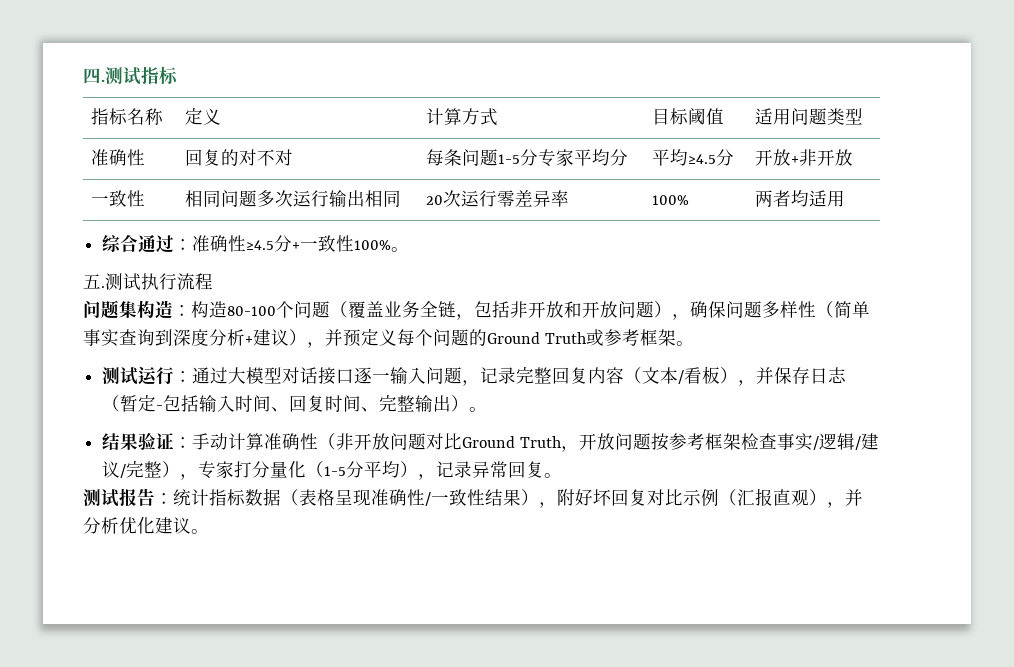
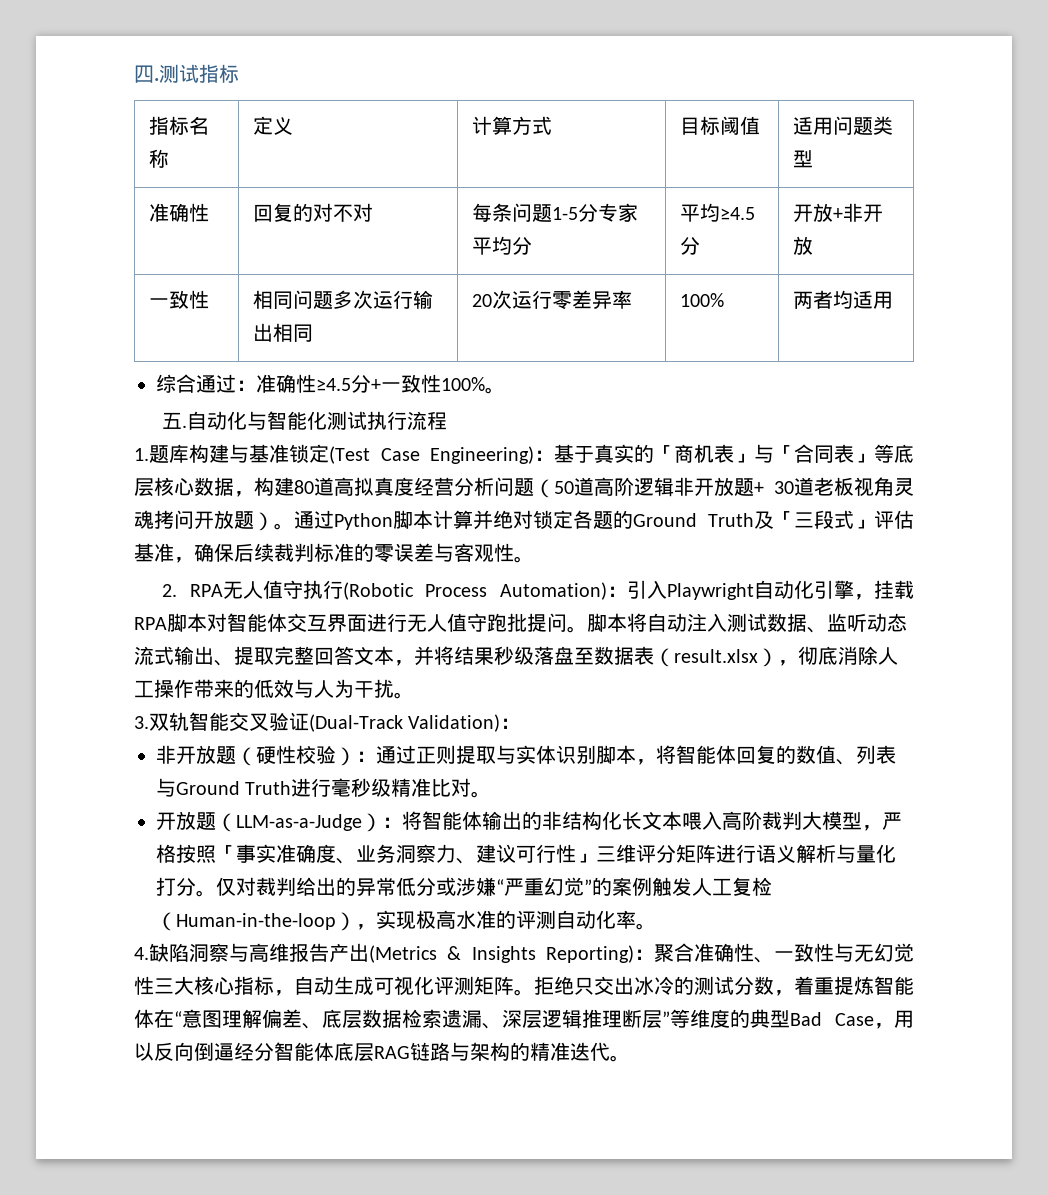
- 测试执行流程
+ 自动化与智能化测试执行流程
- 问题集构造：构造80-100个问题（覆盖业务全链，包括非开放和开放问题），确保问题多样性（简单事实查询到深度分析+建议），并预定义每个问题的Ground Truth或参考框架。
- 测试运行：通过大模型对话接口逐一输入问题，记录完整回复内容（文本/看板），并保存日志（暂定-包括输入时间、回复时间、完整输出）。
- 结果验证：手动计算准确性（非开放问题对比Ground Truth，开放问题按参考框架检查事实/逻辑/建议/完整），专家打分量化（1-5分平均），记录异常回复。
- 测试报告：统计指标数据（表格呈现准确性/一致性结果），附好坏回复对比示例（汇报直观），并分析优化建议。
+ 1.题库构建与基准锁定(Test Case Engineering)：基于真实的「商机表」与「合同表」等底层核心数据，构建80道高拟真度经营分析问题（50道高阶逻辑非开放题+ 30道老板视角灵魂拷问开放题）。通过Python脚本计算并绝对锁定各题的Ground Truth及「三段式」评估基准，确保后续裁判标准的零误差与客观性。
+ 2. RPA无人值守执行(Robotic Process Automation)：引入Playwright自动化引擎，挂载RPA脚本对智能体交互界面进行无人值守跑批提问。脚本将自动注入测试数据、监听动态流式输出、提取完整回答文本，并将结果秒级落盘至数据表（result.xlsx），彻底消除人工操作带来的低效与人为干扰。
+ 3.双轨智能交叉验证(Dual-Track Validation)：
+ 非开放题（硬性校验）：通过正则提取与实体识别脚本，将智能体回复的数值、列表与Ground Truth进行毫秒级精准比对。
+ 开放题（LLM-as-a-Judge）：将智能体输出的非结构化长文本喂入高阶裁判大模型，严格按照「事实准确度、业务洞察力、建议可行性」三维评分矩阵进行语义解析与量化打分。仅对裁判给出的异常低分或涉嫌“严重幻觉”的案例触发人工复检（Human-in-the-loop），实现极高水准的评测自动化率。
+ 4.缺陷洞察与高维报告产出(Metrics & Insights Reporting)：聚合准确性、一致性与无幻觉性三大核心指标，自动生成可视化评测矩阵。拒绝只交出冰冷的测试分数，着重提炼智能体在“意图理解偏差、底层数据检索遗漏、深层逻辑推理断层”等维度的典型Bad Case，用以反向倒逼经分智能体底层RAG链路与架构的精准迭代。

